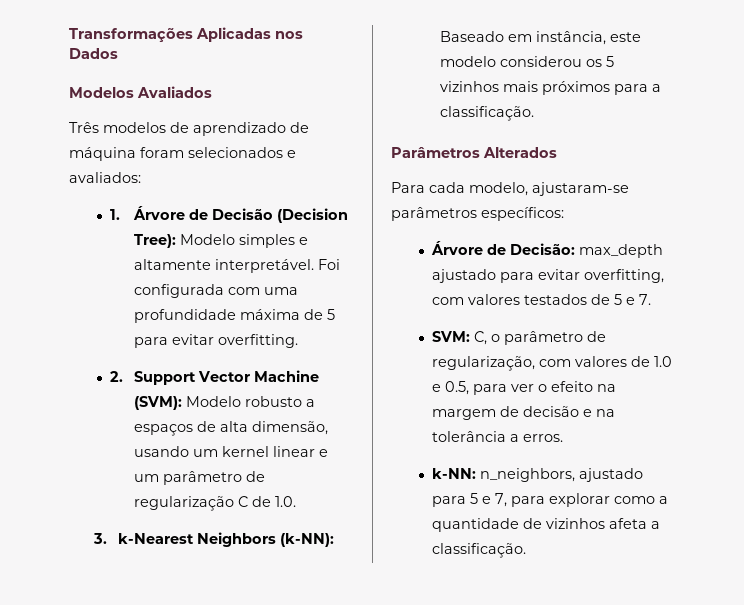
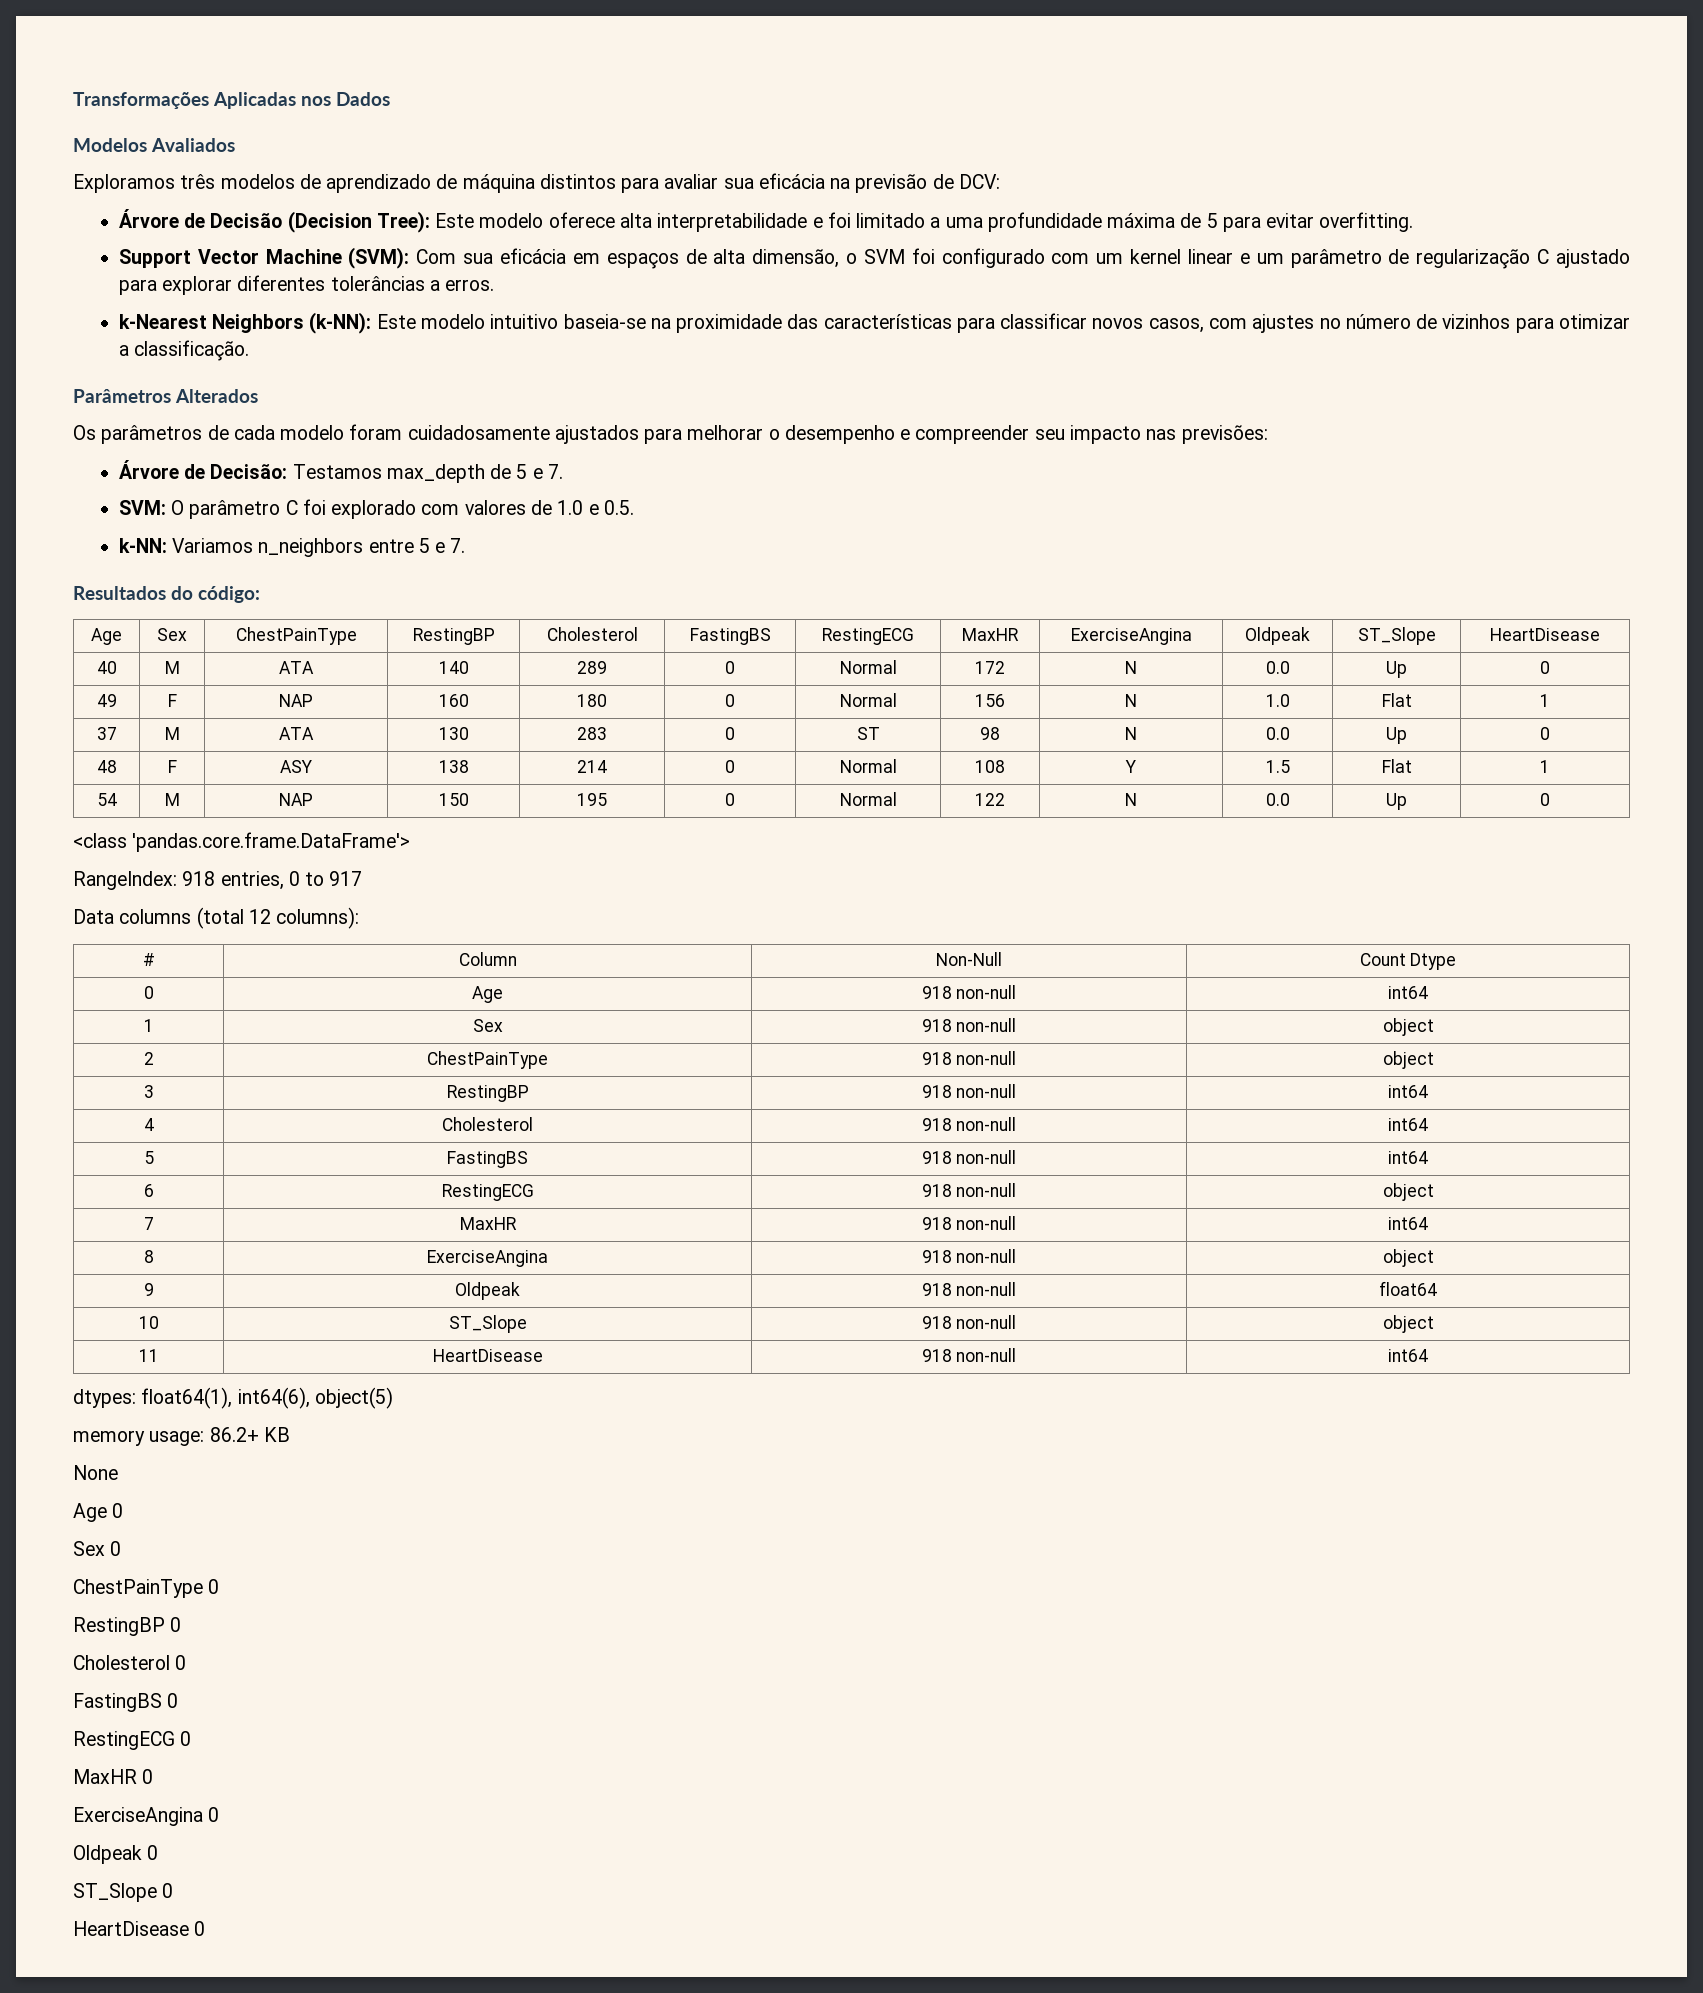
- Três modelos de aprendizado de máquina foram selecionados e avaliados:
- 1. Árvore de Decisão (Decision Tree): Modelo simples e altamente interpretável. Foi configurada com uma profundidade máxima de 5 para evitar overfitting.
+ Exploramos três modelos de aprendizado de máquina distintos para avaliar sua eficácia na previsão de DCV:
+ Árvore de Decisão (Decision Tree): Este modelo oferece alta interpretabilidade e foi limitado a uma profundidade máxima de 5 para evitar overfitting.
- 2. Support Vector Machine (SVM): Modelo robusto a espaços de alta dimensão, usando um kernel linear e um parâmetro de regularização C de 1.0.
- 3. k-Nearest Neighbors (k-NN): Baseado em instância, este modelo considerou os 5 vizinhos mais próximos para a classificação.
+ Support Vector Machine (SVM): Com sua eficácia em espaços de alta dimensão, o SVM foi configurado com um kernel linear e um parâmetro de regularização C ajustado para explorar diferentes tolerâncias a erros.
+ k-Nearest Neighbors (k-NN): Este modelo intuitivo baseia-se na proximidade das características para classificar novos casos, com ajustes no número de vizinhos para otimizar a classificação.
  Parâmetros Alterados
- Para cada modelo, ajustaram-se parâmetros específicos:
- Árvore de Decisão: max_depth ajustado para evitar overfitting, com valores testados de 5 e 7.
+ Os parâmetros de cada modelo foram cuidadosamente ajustados para melhorar o desempenho e compreender seu impacto nas previsões:
+ Árvore de Decisão: Testamos max_depth de 5 e 7.
- SVM: C, o parâmetro de regularização, com valores de 1.0 e 0.5, para ver o efeito na margem de decisão e na tolerância a erros.
- k-NN: n_neighbors, ajustado para 5 e 7, para explorar como a quantidade de vizinhos afeta a classificação.
+ SVM: O parâmetro C foi explorado com valores de 1.0 e 0.5.
+ k-NN: Variamos n_neighbors entre 5 e 7.
+ Resultados do código:
+ Age | Sex | ChestPainType | RestingBP | Cholesterol | FastingBS | RestingECG | MaxHR | ExerciseAngina | Oldpeak | ST_Slope | HeartDisease
+ 40 | M | ATA | 140 | 289 | 0 | Normal | 172 | N | 0.0 | Up | 0
+ 49 | F | NAP | 160 | 180 | 0 | Normal | 156 | N | 1.0 | Flat | 1
+ 37 | M | ATA | 130 | 283 | 0 | ST | 98 | N | 0.0 | Up | 0
+ 48 | F | ASY | 138 | 214 | 0 | Normal | 108 | Y | 1.5 | Flat | 1
+ 54 | M | NAP | 150 | 195 | 0 | Normal | 122 | N | 0.0 | Up | 0
+ <class 'pandas.core.frame.DataFrame'>
+ RangeIndex: 918 entries, 0 to 917
+ Data columns (total 12 columns):
+ # | Column | Non-Null | Count Dtype
+ 0 | Age | 918 non-null | int64
+ 1 | Sex | 918 non-null | object
+ 2 | ChestPainType | 918 non-null | object
+ 3 | RestingBP | 918 non-null | int64
+ 4 | Cholesterol | 918 non-null | int64
+ 5 | FastingBS | 918 non-null | int64
+ 6 | RestingECG | 918 non-null | object
+ 7 | MaxHR | 918 non-null | int64
+ 8 | ExerciseAngina | 918 non-null | object
+ 9 | Oldpeak | 918 non-null | float64
+ 10 | ST_Slope | 918 non-null | object
+ 11 | HeartDisease | 918 non-null | int64
+ dtypes: float64(1), int64(6), object(5)
+ memory usage: 86.2+ KB
+ None
+ Age 0
+ Sex 0
+ ChestPainType 0
+ RestingBP 0
+ Cholesterol 0
+ FastingBS 0
+ RestingECG 0
+ MaxHR 0
+ ExerciseAngina 0
+ Oldpeak 0
+ ST_Slope 0
+ HeartDisease 0

